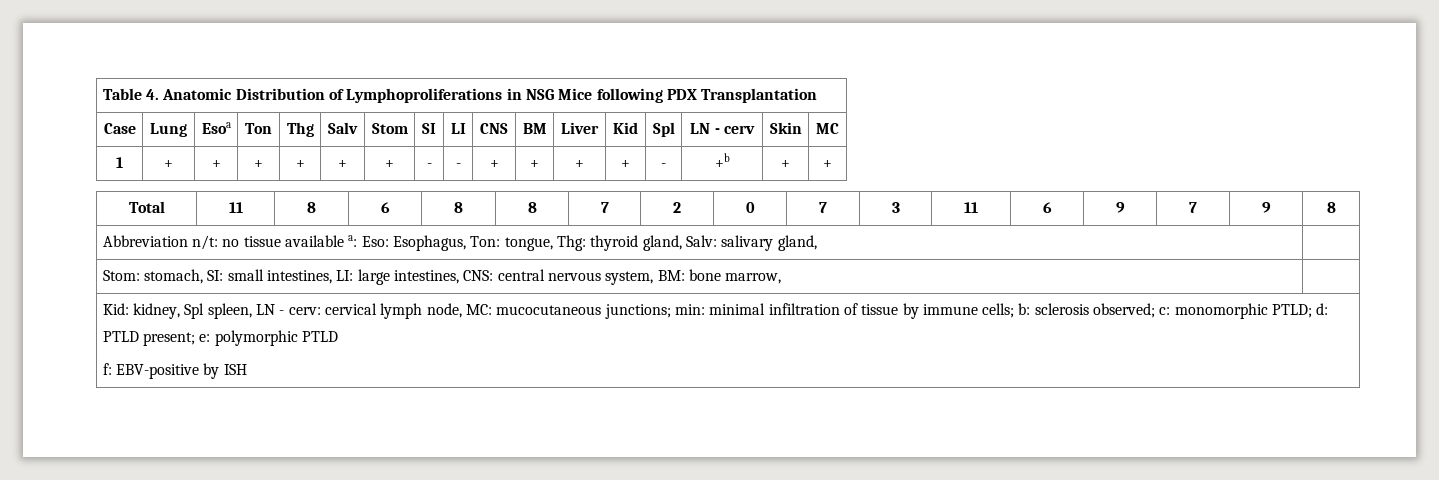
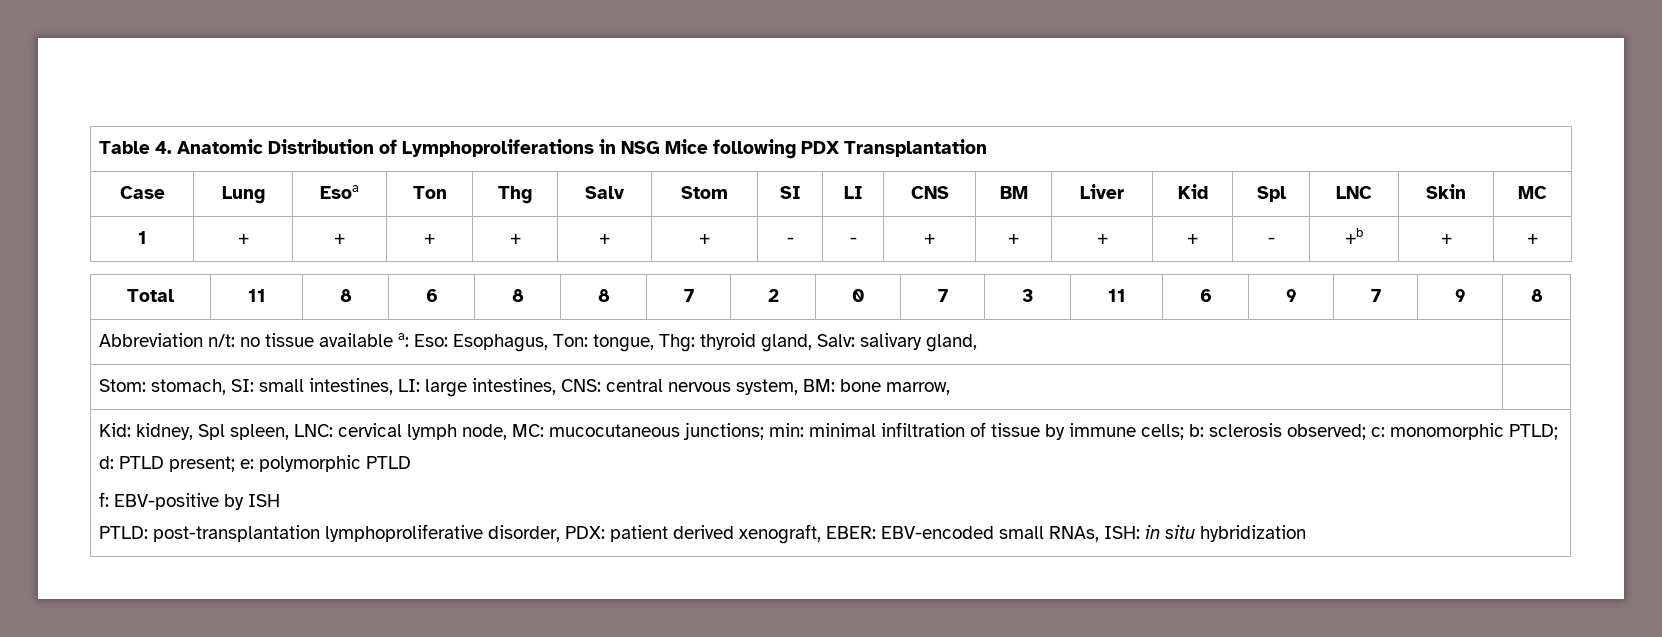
- Case | Lung | Esoa | Ton | Thg | Salv | Stom | SI | LI | CNS | BM | Liver | Kid | Spl | LN - cerv | Skin | MC
+ Case | Lung | Esoa | Ton | Thg | Salv | Stom | SI | LI | CNS | BM | Liver | Kid | Spl | LNC | Skin | MC
- Kid: kidney, Spl spleen, LN - cerv: cervical lymph node, MC: mucocutaneous junctions; min: minimal infiltration of tissue by immune cells; b: sclerosis observed; c: monomorphic PTLD; d: PTLD present; e: polymorphic PTLD
+ Kid: kidney, Spl spleen, LNC: cervical lymph node, MC: mucocutaneous junctions; min: minimal infiltration of tissue by immune cells; b: sclerosis observed; c: monomorphic PTLD; d: PTLD present; e: polymorphic PTLD
+ PTLD: post-transplantation lymphoproliferative disorder, PDX: patient derived xenograft, EBER: EBV-encoded small RNAs, ISH: in situ hybridization

